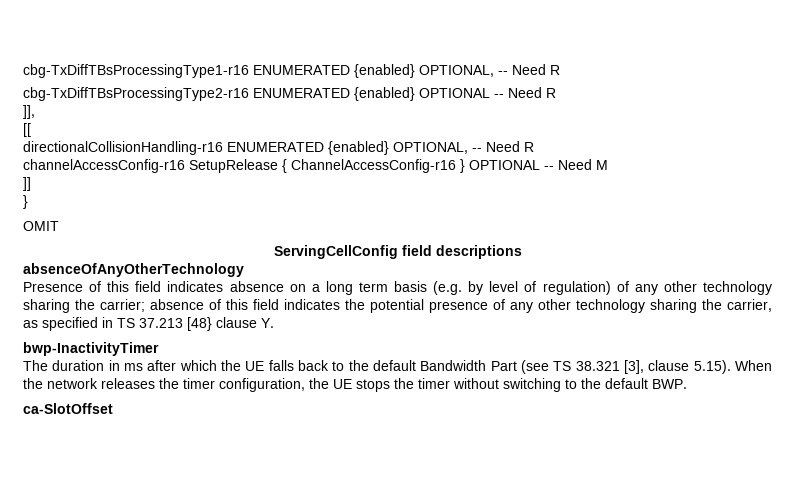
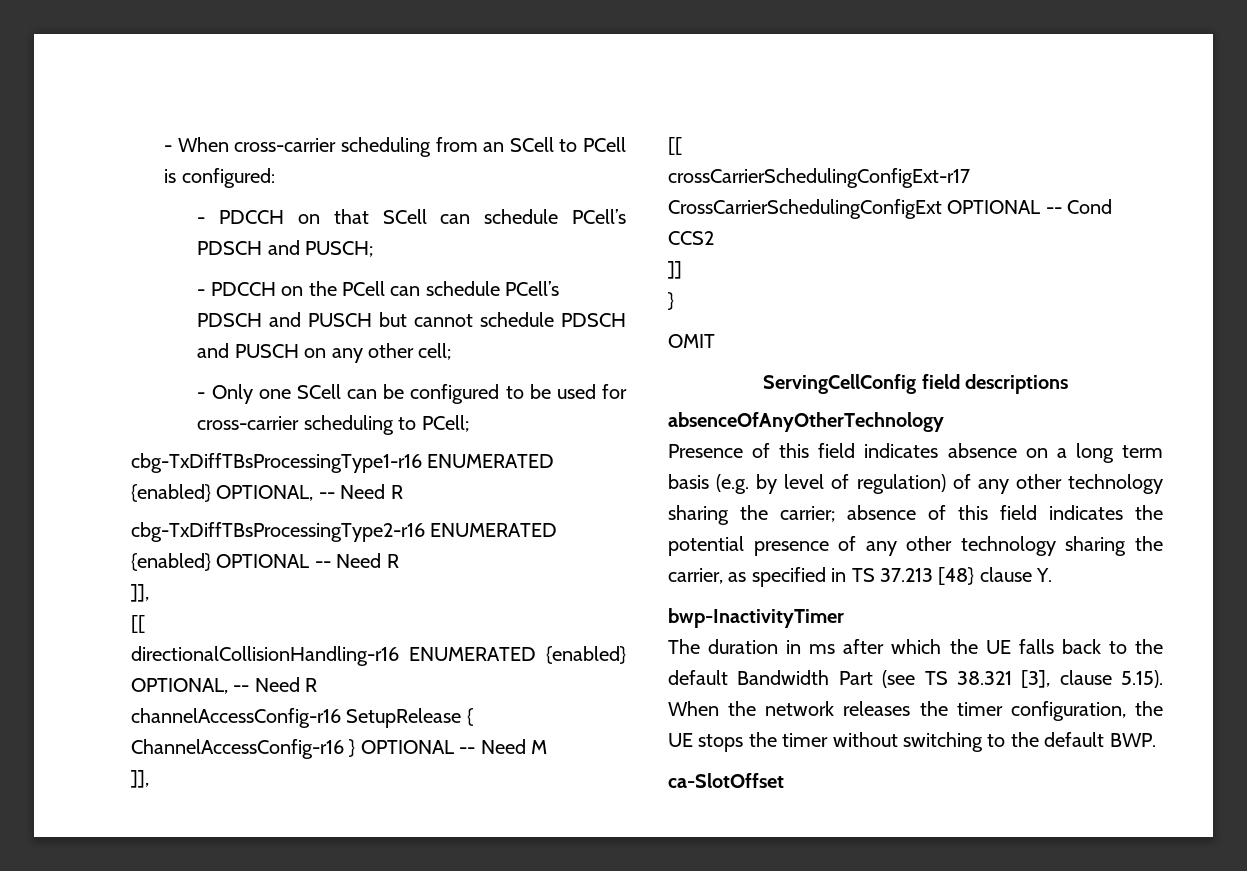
+ - When cross-carrier scheduling from an SCell to PCell is configured:
+ - PDCCH on that SCell can schedule PCell’s PDSCH and PUSCH;
+ - PDCCH on the PCell can schedule PCell’s PDSCH and PUSCH but cannot schedule PDSCH and PUSCH on any other cell;
+ - Only one SCell can be configured to be used for cross-carrier scheduling to PCell;
  channelAccessConfig-r16 SetupRelease { ChannelAccessConfig-r16 } OPTIONAL -- Need M
+ ]],
+ [[
+ crossCarrierSchedulingConfigExt-r17 CrossCarrierSchedulingConfigExt OPTIONAL -- Cond CCS2

